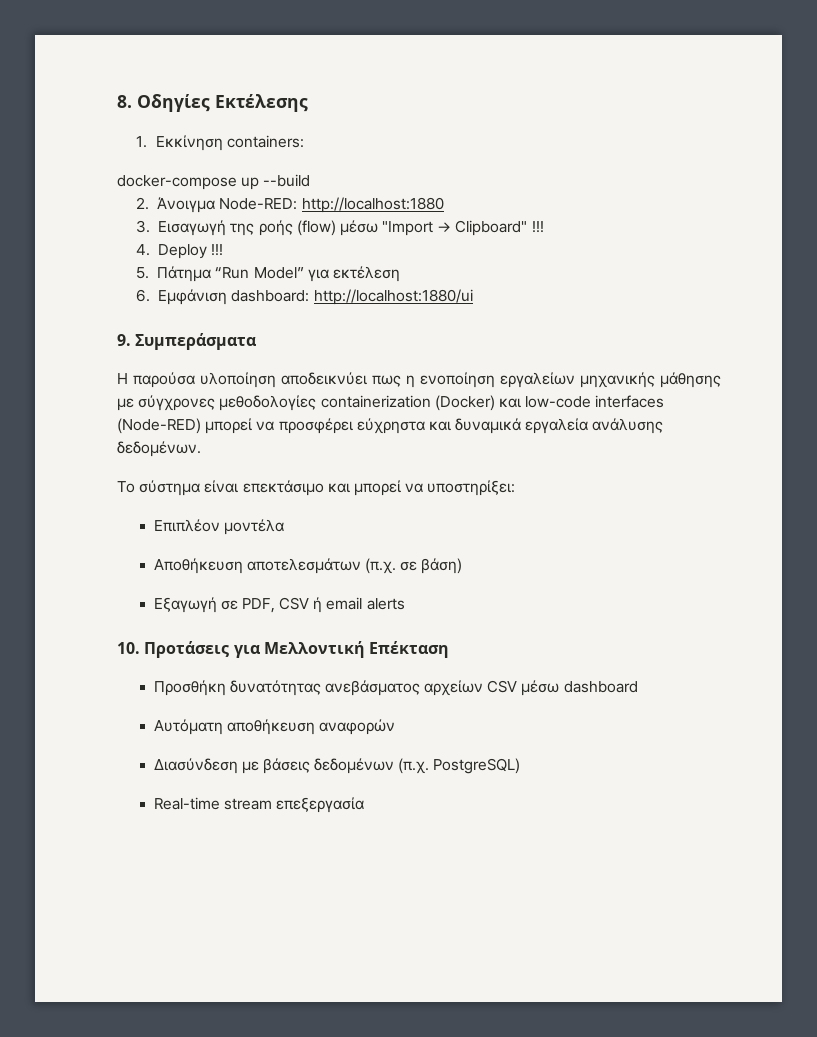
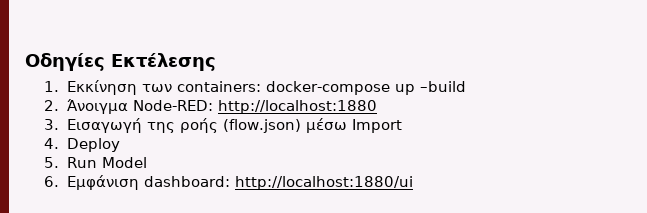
- 8. Οδηγίες Εκτέλεσης
+ Οδηγίες Εκτέλεσης
- 1. Εκκίνηση containers:
- docker-compose up --build
+ 1. Εκκίνηση των containers: docker-compose up –build
- 3. Εισαγωγή της ροής (flow) μέσω "Import → Clipboard" !!!
+ 3. Εισαγωγή της ροής (flow.json) μέσω Import
- 4. Deploy !!!
+ 4. Deploy
- 5. Πάτημα “Run Model” για εκτέλεση
+ 5. Run Model
- 9. Συμπεράσματα
- Η παρούσα υλοποίηση αποδεικνύει πως η ενοποίηση εργαλείων μηχανικής μάθησης με σύγχρονες μεθοδολογίες containerization (Docker) και low-code interfaces (Node-RED) μπορεί να προσφέρει εύχρηστα και δυναμικά εργαλεία ανάλυσης δεδομένων.
- Το σύστημα είναι επεκτάσιμο και μπορεί να υποστηρίξει:
- Επιπλέον μοντέλα
- Αποθήκευση αποτελεσμάτων (π.χ. σε βάση)
- Εξαγωγή σε PDF, CSV ή email alerts
- 10. Προτάσεις για Μελλοντική Επέκταση
- Προσθήκη δυνατότητας ανεβάσματος αρχείων CSV μέσω dashboard
- Αυτόματη αποθήκευση αναφορών
- Διασύνδεση με βάσεις δεδομένων (π.χ. PostgreSQL)
- Real-time stream επεξεργασία

